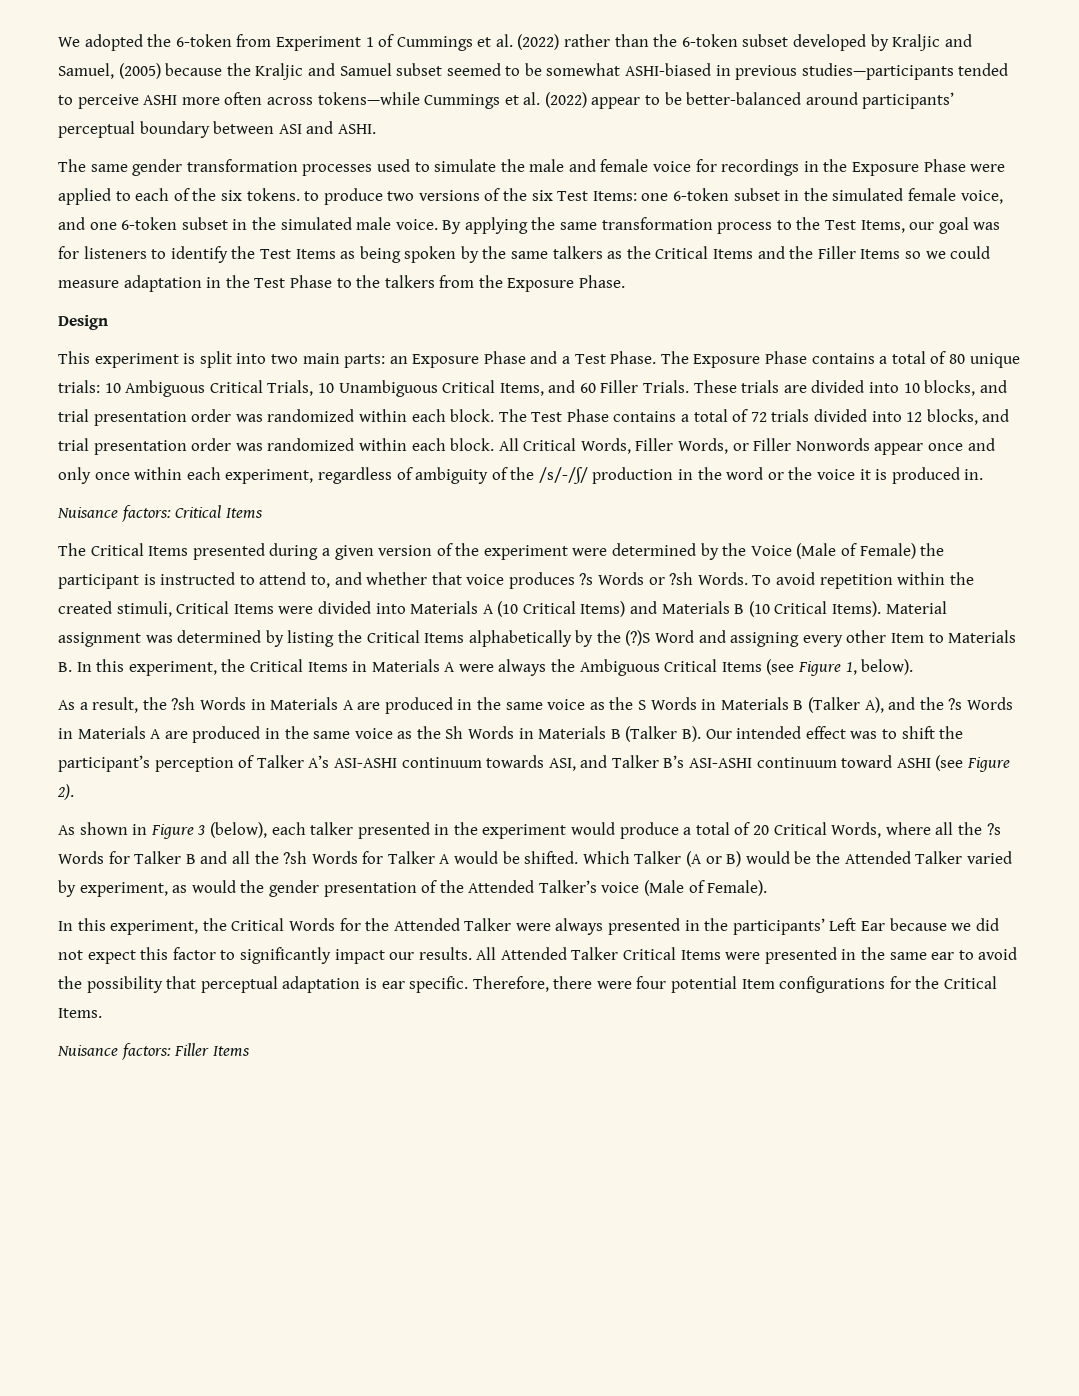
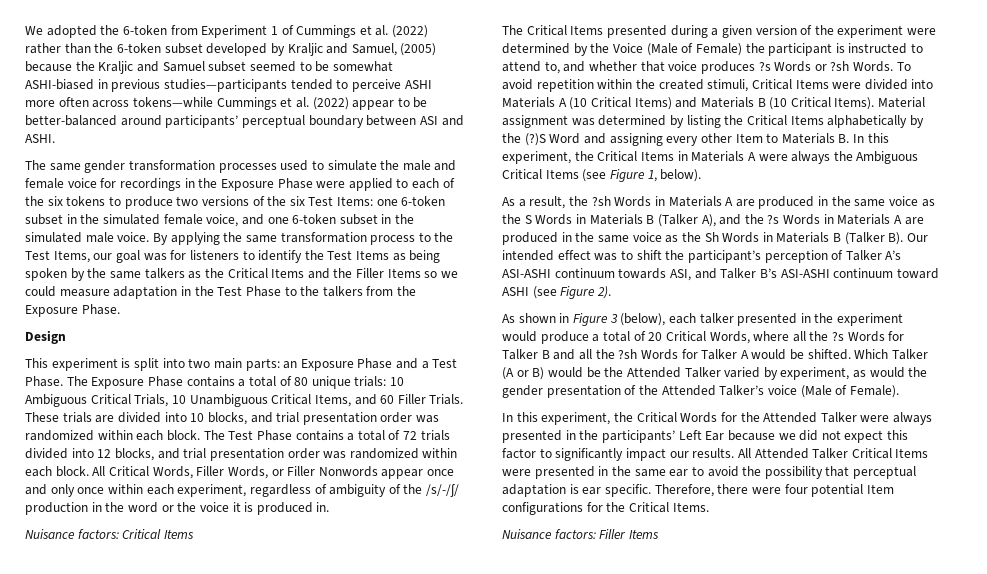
- The same gender transformation processes used to simulate the male and female voice for recordings in the Exposure Phase were applied to each of the six tokens. to produce two versions of the six Test Items: one 6-token subset in the simulated female voice, and one 6-token subset in the simulated male voice.
+ The same gender transformation processes used to simulate the male and female voice for recordings in the Exposure Phase were applied to each of the six tokens to produce two versions of the six Test Items: one 6-token subset in the simulated female voice, and one 6-token subset in the simulated male voice.

